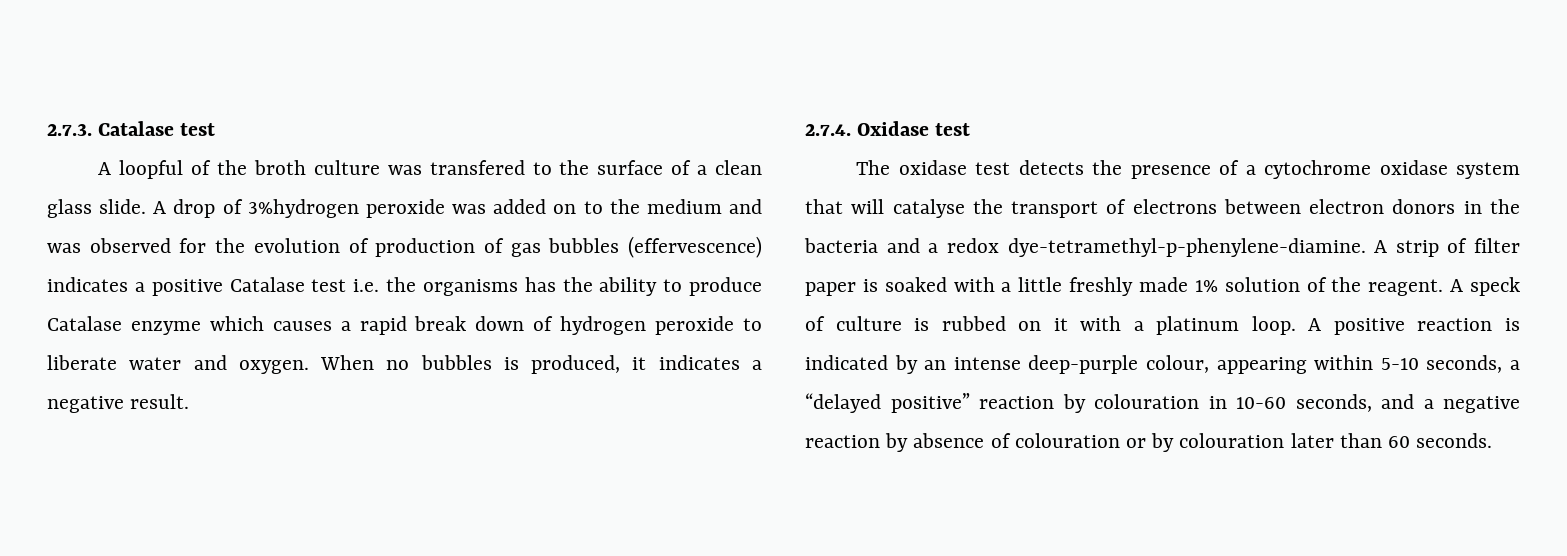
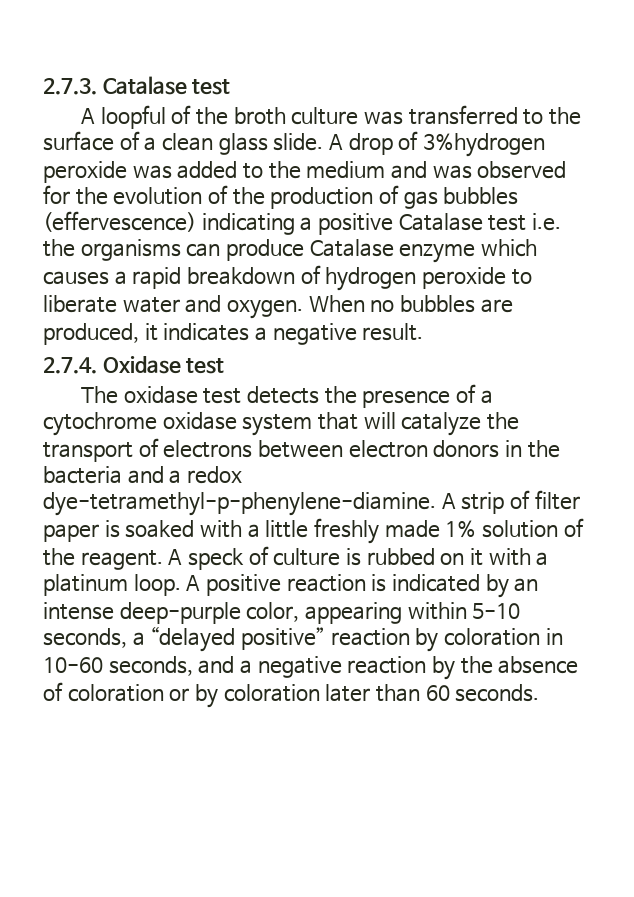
- A loopful of the broth culture was transfered to the surface of a clean glass slide.
+ A loopful of the broth culture was transferred to the surface of a clean glass slide.
- A drop of 3%hydrogen peroxide was added on to the medium and was observed for the evolution of production of gas bubbles (effervescence) indicates a positive Catalase test i.e. the organisms has the ability to produce Catalase enzyme which causes a rapid break down of hydrogen peroxide to liberate water and oxygen.
+ A drop of 3%hydrogen peroxide was added to the medium and was observed for the evolution of the production of gas bubbles (effervescence) indicating a positive Catalase test i.e. the organisms can produce Catalase enzyme which causes a rapid breakdown of hydrogen peroxide to liberate water and oxygen.
- When no bubbles is produced, it indicates a negative result.
+ When no bubbles are produced, it indicates a negative result.
- The oxidase test detects the presence of a cytochrome oxidase system that will catalyse the transport of electrons between electron donors in the bacteria and a redox dye-tetramethyl-p-phenylene-diamine.
+ The oxidase test detects the presence of a cytochrome oxidase system that will catalyze the transport of electrons between electron donors in the bacteria and a redox dye-tetramethyl-p-phenylene-diamine.
- A positive reaction is indicated by an intense deep-purple colour, appearing within 5-10 seconds, a “delayed positive” reaction by colouration in 10-60 seconds, and a negative reaction by absence of colouration or by colouration later than 60 seconds.
+ A positive reaction is indicated by an intense deep-purple color, appearing within 5-10 seconds, a “delayed positive” reaction by coloration in 10-60 seconds, and a negative reaction by the absence of coloration or by coloration later than 60 seconds.

